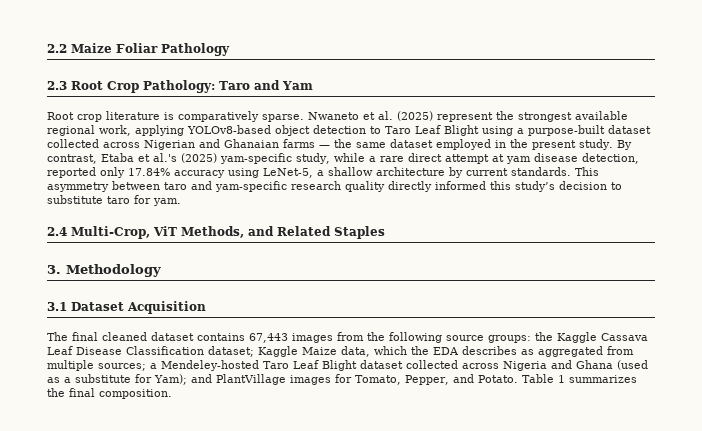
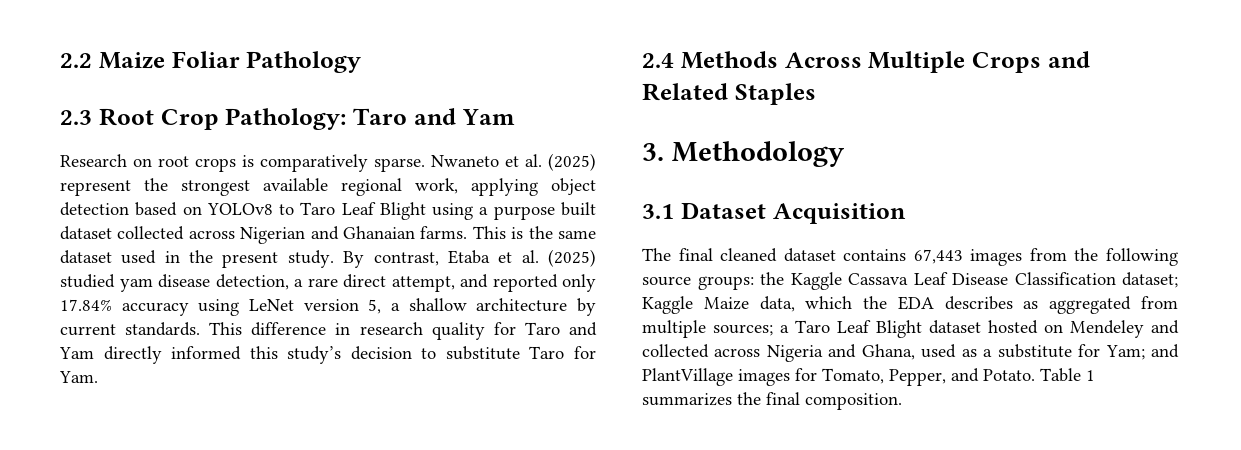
- Root crop literature is comparatively sparse.
+ Research on root crops is comparatively sparse.
- Nwaneto et al. (2025) represent the strongest available regional work, applying YOLOv8-based object detection to Taro Leaf Blight using a purpose-built dataset collected across Nigerian and Ghanaian farms — the same dataset employed in the present study.
+ Nwaneto et al. (2025) represent the strongest available regional work, applying object detection based on YOLOv8 to Taro Leaf Blight using a purpose built dataset collected across Nigerian and Ghanaian farms. This is the same dataset used in the present study.
- By contrast, Etaba et al.'s (2025) yam-specific study, while a rare direct attempt at yam disease detection, reported only 17.84% accuracy using LeNet-5, a shallow architecture by current standards.
+ By contrast, Etaba et al. (2025) studied yam disease detection, a rare direct attempt, and reported only 17.84% accuracy using LeNet version 5, a shallow architecture by current standards.
- This asymmetry between taro and yam-specific research quality directly informed this study’s decision to substitute taro for yam.
- 2.4 Multi-Crop, ViT Methods, and Related Staples
+ This difference in research quality for Taro and Yam directly informed this study’s decision to substitute Taro for Yam.
+ 2.4 Methods Across Multiple Crops and Related Staples
- The final cleaned dataset contains 67,443 images from the following source groups: the Kaggle Cassava Leaf Disease Classification dataset; Kaggle Maize data, which the EDA describes as aggregated from multiple sources; a Mendeley-hosted Taro Leaf Blight dataset collected across Nigeria and Ghana (used as a substitute for Yam); and PlantVillage images for Tomato, Pepper, and Potato.
+ The final cleaned dataset contains 67,443 images from the following source groups: the Kaggle Cassava Leaf Disease Classification dataset; Kaggle Maize data, which the EDA describes as aggregated from multiple sources; a Taro Leaf Blight dataset hosted on Mendeley and collected across Nigeria and Ghana, used as a substitute for Yam; and PlantVillage images for Tomato, Pepper, and Potato.

